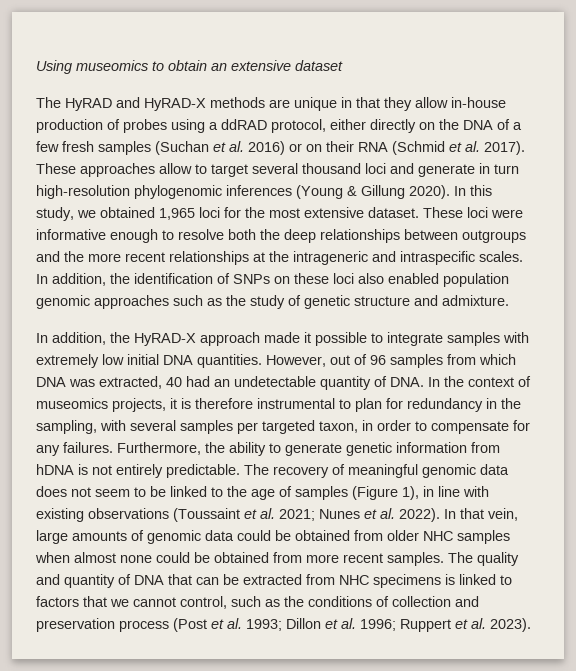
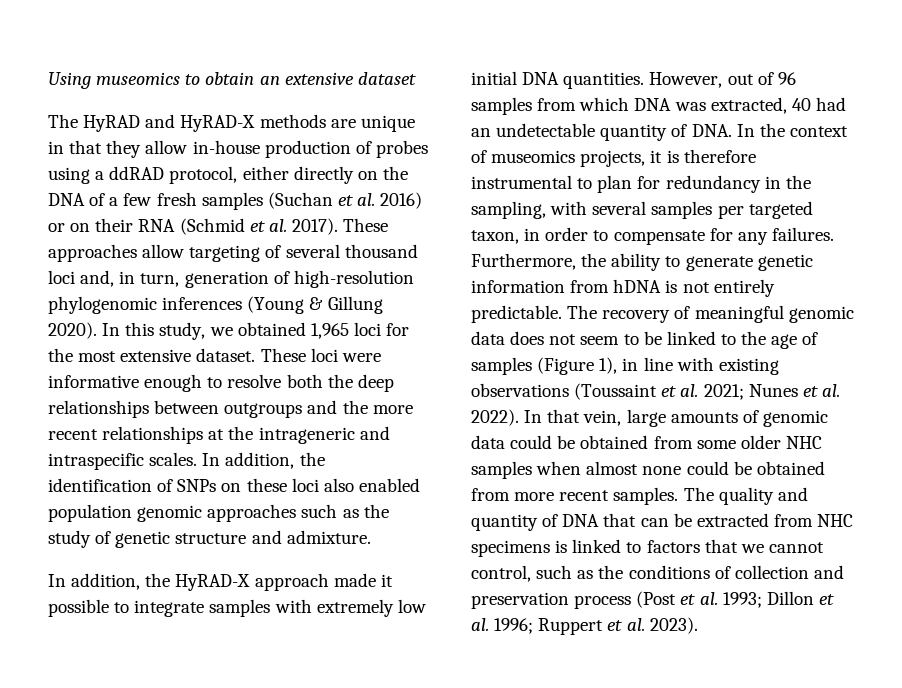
- These approaches allow to target several thousand loci and generate in turn high-resolution phylogenomic inferences (Young & Gillung 2020).
+ These approaches allow targeting of several thousand loci and, in turn, generation of high-resolution phylogenomic inferences (Young & Gillung 2020).
- In that vein, large amounts of genomic data could be obtained from older NHC samples when almost none could be obtained from more recent samples.
+ In that vein, large amounts of genomic data could be obtained from some older NHC samples when almost none could be obtained from more recent samples.

